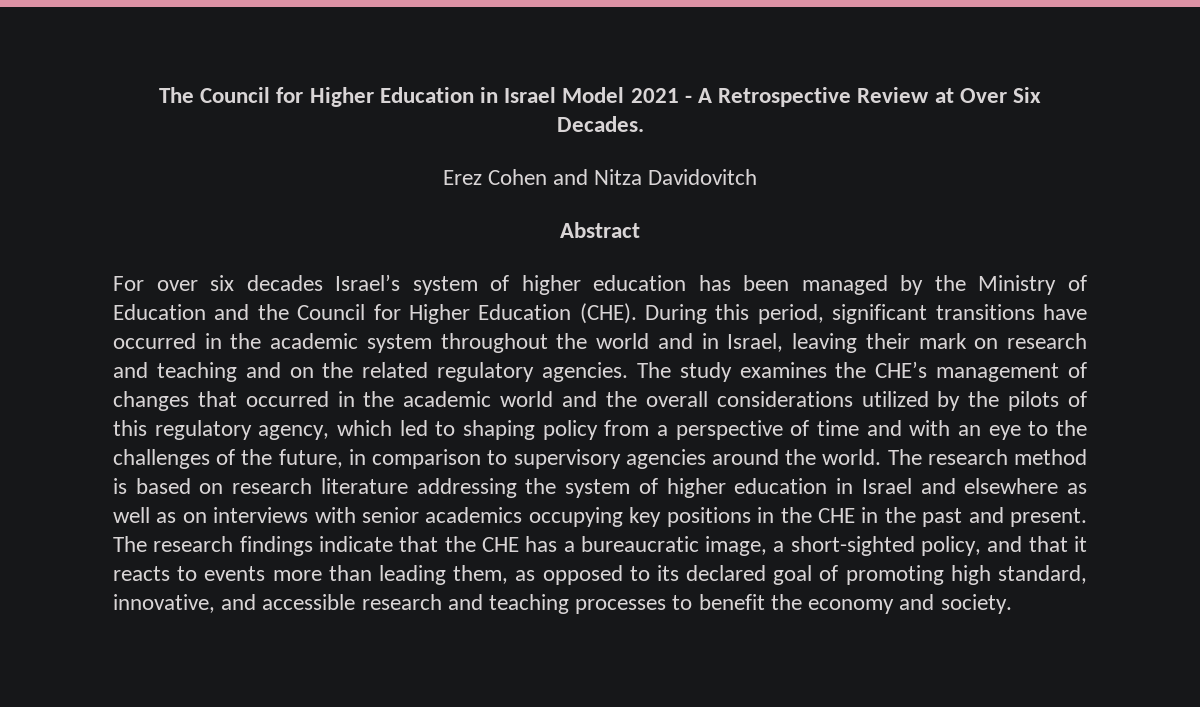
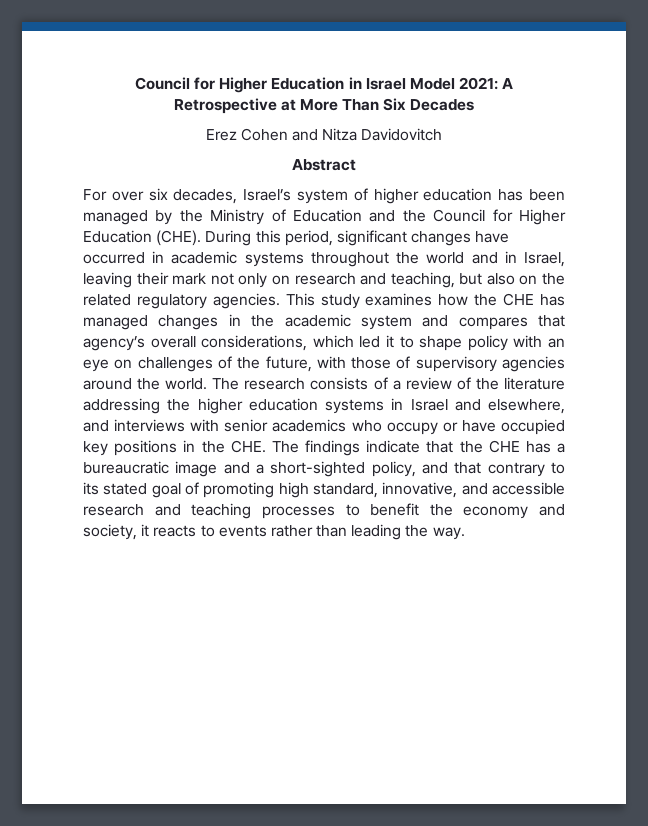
- The Council for Higher Education in Israel Model 2021 - A Retrospective Review at Over Six Decades.
+ Council for Higher Education in Israel Model 2021: A Retrospective at More Than Six Decades
- For over six decades Israel’s system of higher education has been managed by the Ministry of Education and the Council for Higher Education (CHE).
+ For over six decades, Israel’s system of higher education has been managed by the Ministry of Education and the Council for Higher Education (CHE).
- During this period, significant transitions have occurred in the academic system throughout the world and in Israel, leaving their mark on research and teaching and on the related regulatory agencies.
+ During this period, significant changes have occurred in academic systems throughout the world and in Israel, leaving their mark not only on research and teaching, but also on the related regulatory agencies.
- The study examines the CHE’s management of changes that occurred in the academic world and the overall considerations utilized by the pilots of this regulatory agency, which led to shaping policy from a perspective of time and with an eye to the challenges of the future, in comparison to supervisory agencies around the world.
+ This study examines how the CHE has managed changes in the academic system and compares that agency’s overall considerations, which led it to shape policy with an eye on challenges of the future, with those of supervisory agencies around the world.
- The research method is based on research literature addressing the system of higher education in Israel and elsewhere as well as on interviews with senior academics occupying key positions in the CHE in the past and present. The research findings indicate that the CHE has a bureaucratic image, a short-sighted policy, and that it reacts to events more than leading them, as opposed to its declared goal of promoting high standard, innovative, and accessible research and teaching processes to benefit the economy and society.
+ The research consists of a review of the literature addressing the higher education systems in Israel and elsewhere, and interviews with senior academics who occupy or have occupied key positions in the CHE. The findings indicate that the CHE has a bureaucratic image and a short-sighted policy, and that contrary to its stated goal of promoting high standard, innovative, and accessible research and teaching processes to benefit the economy and society, it reacts to events rather than leading the way.

